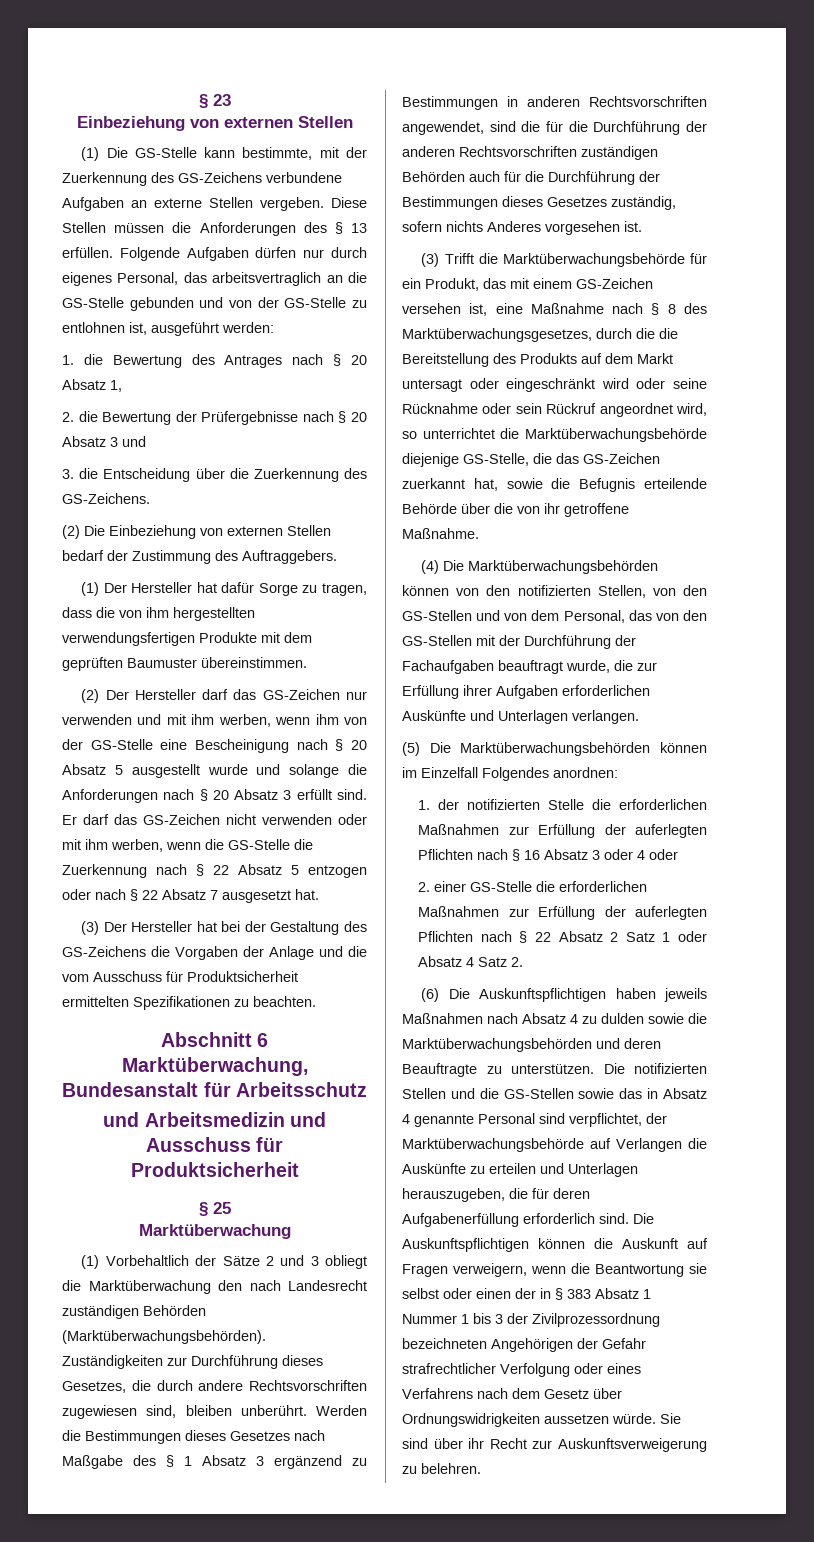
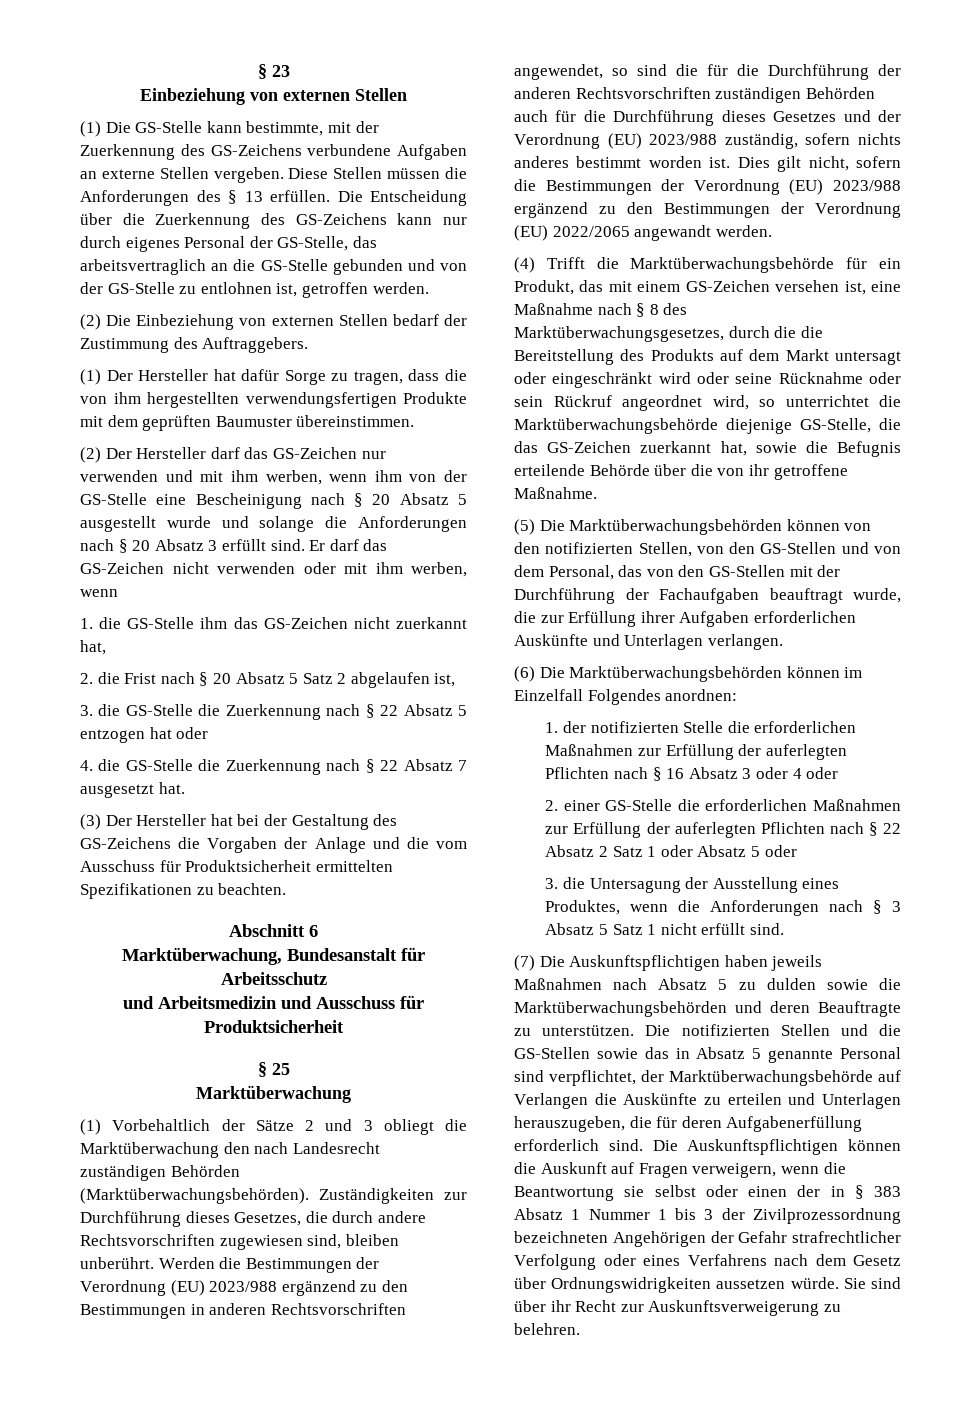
- Folgende Aufgaben dürfen nur durch eigenes Personal, das arbeitsvertraglich an die GS-Stelle gebunden und von der GS-Stelle zu entlohnen ist, ausgeführt werden:
- 1. die Bewertung des Antrages nach § 20 Absatz 1,
- 2. die Bewertung der Prüfergebnisse nach § 20 Absatz 3 und
- 3. die Entscheidung über die Zuerkennung des GS-Zeichens.
+ Die Entscheidung über die Zuerkennung des GS-Zeichens kann nur durch eigenes Personal der GS-Stelle, das arbeitsvertraglich an die GS-Stelle gebunden und von der GS-Stelle zu entlohnen ist, getroffen werden.
- Er darf das GS-Zeichen nicht verwenden oder mit ihm werben, wenn die GS-Stelle die Zuerkennung nach § 22 Absatz 5 entzogen oder nach § 22 Absatz 7 ausgesetzt hat.
+ Er darf das GS-Zeichen nicht verwenden oder mit ihm werben, wenn
+ 1. die GS-Stelle ihm das GS-Zeichen nicht zuerkannt hat,
+ 2. die Frist nach § 20 Absatz 5 Satz 2 abgelaufen ist,
+ 3. die GS-Stelle die Zuerkennung nach § 22 Absatz 5 entzogen hat oder
+ 4. die GS-Stelle die Zuerkennung nach § 22 Absatz 7 ausgesetzt hat.
- Werden die Bestimmungen dieses Gesetzes nach Maßgabe des § 1 Absatz 3 ergänzend zu Bestimmungen in anderen Rechtsvorschriften angewendet, sind die für die Durchführung der anderen Rechtsvorschriften zuständigen Behörden auch für die Durchführung der Bestimmungen dieses Gesetzes zuständig, sofern nichts Anderes vorgesehen ist.
- (3) Trifft die Marktüberwachungsbehörde für ein Produkt, das mit einem GS-Zeichen versehen ist, eine Maßnahme nach § 8 des Marktüberwachungsgesetzes, durch die die Bereitstellung des Produkts auf dem Markt untersagt oder eingeschränkt wird oder seine Rücknahme oder sein Rückruf angeordnet wird, so unterrichtet die Marktüberwachungsbehörde diejenige GS-Stelle, die das GS-Zeichen zuerkannt hat, sowie die Befugnis erteilende Behörde über die von ihr getroffene Maßnahme.
+ Werden die Bestimmungen der Verordnung (EU) 2023/988 ergänzend zu den Bestimmungen in anderen Rechtsvorschriften angewendet, so sind die für die Durchführung der anderen Rechtsvorschriften zuständigen Behörden auch für die Durchführung dieses Gesetzes und der Verordnung (EU) 2023/988 zuständig, sofern nichts anderes bestimmt worden ist. Dies gilt nicht, sofern die Bestimmungen der Verordnung (EU) 2023/988 ergänzend zu den Bestimmungen der Verordnung (EU) 2022/2065 angewandt werden.
+ (4) Trifft die Marktüberwachungsbehörde für ein Produkt, das mit einem GS-Zeichen versehen ist, eine Maßnahme nach § 8 des Marktüberwachungsgesetzes, durch die die Bereitstellung des Produkts auf dem Markt untersagt oder eingeschränkt wird oder seine Rücknahme oder sein Rückruf angeordnet wird, so unterrichtet die Marktüberwachungsbehörde diejenige GS-Stelle, die das GS-Zeichen zuerkannt hat, sowie die Befugnis erteilende Behörde über die von ihr getroffene Maßnahme.
- (4) Die Marktüberwachungsbehörden können von den notifizierten Stellen, von den GS-Stellen und von dem Personal, das von den GS-Stellen mit der Durchführung der Fachaufgaben beauftragt wurde, die zur Erfüllung ihrer Aufgaben erforderlichen Auskünfte und Unterlagen verlangen.
+ (5) Die Marktüberwachungsbehörden können von den notifizierten Stellen, von den GS-Stellen und von dem Personal, das von den GS-Stellen mit der Durchführung der Fachaufgaben beauftragt wurde, die zur Erfüllung ihrer Aufgaben erforderlichen Auskünfte und Unterlagen verlangen.
- (5) Die Marktüberwachungsbehörden können im Einzelfall Folgendes anordnen:
+ (6) Die Marktüberwachungsbehörden können im Einzelfall Folgendes anordnen:
- 2. einer GS-Stelle die erforderlichen Maßnahmen zur Erfüllung der auferlegten Pflichten nach § 22 Absatz 2 Satz 1 oder Absatz 4 Satz 2.
- (6) Die Auskunftspflichtigen haben jeweils Maßnahmen nach Absatz 4 zu dulden sowie die Marktüberwachungsbehörden und deren Beauftragte zu unterstützen.
+ 2. einer GS-Stelle die erforderlichen Maßnahmen zur Erfüllung der auferlegten Pflichten nach § 22 Absatz 2 Satz 1 oder Absatz 5 oder
+ 3. die Untersagung der Ausstellung eines Produktes, wenn die Anforderungen nach § 3 Absatz 5 Satz 1 nicht erfüllt sind.
+ (7) Die Auskunftspflichtigen haben jeweils Maßnahmen nach Absatz 5 zu dulden sowie die Marktüberwachungsbehörden und deren Beauftragte zu unterstützen.
- Die notifizierten Stellen und die GS-Stellen sowie das in Absatz 4 genannte Personal sind verpflichtet, der Marktüberwachungsbehörde auf Verlangen die Auskünfte zu erteilen und Unterlagen herauszugeben, die für deren Aufgabenerfüllung erforderlich sind.
+ Die notifizierten Stellen und die GS-Stellen sowie das in Absatz 5 genannte Personal sind verpflichtet, der Marktüberwachungsbehörde auf Verlangen die Auskünfte zu erteilen und Unterlagen herauszugeben, die für deren Aufgabenerfüllung erforderlich sind.

